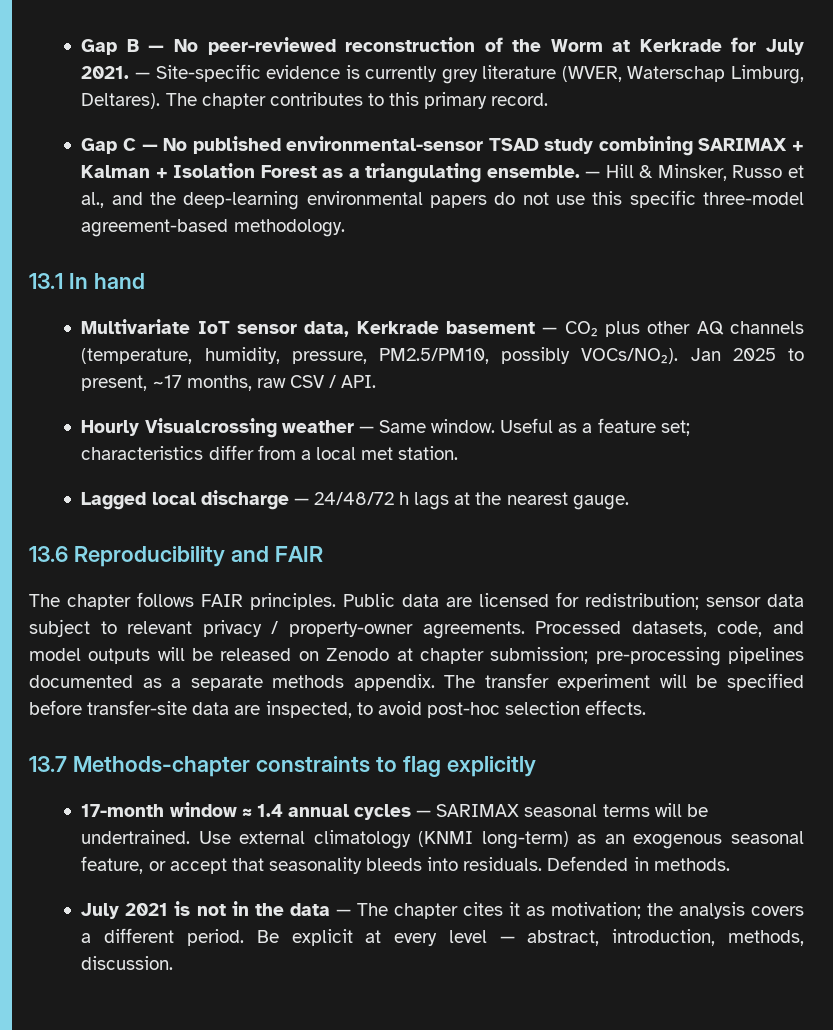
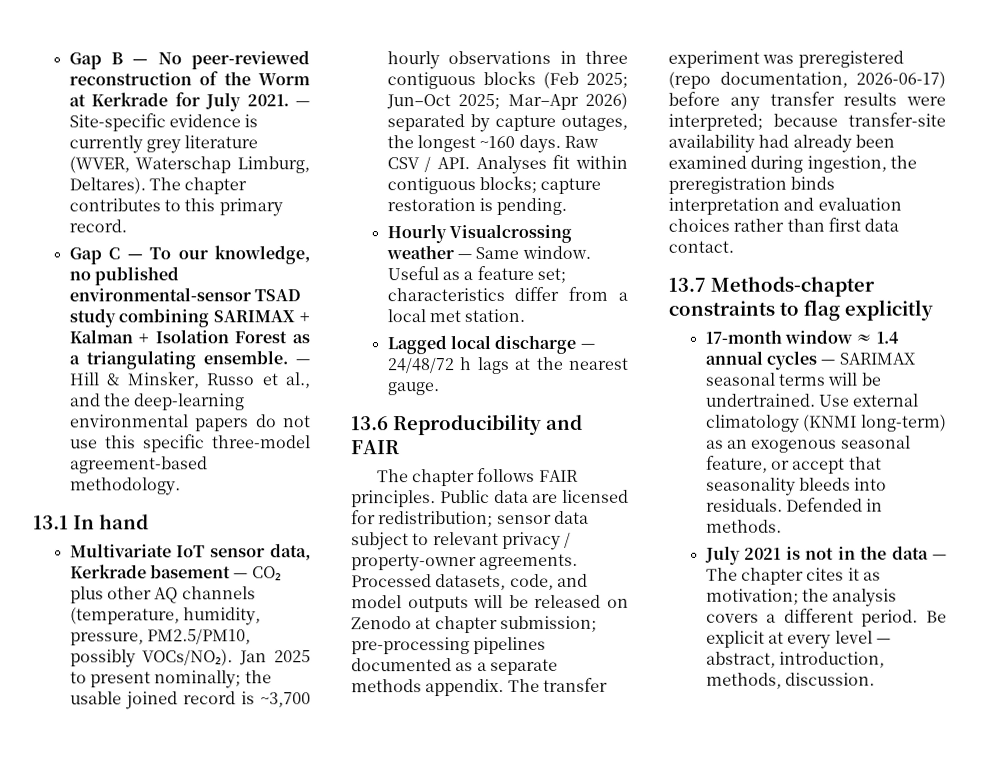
- Gap C — No published environmental-sensor TSAD study combining SARIMAX + Kalman + Isolation Forest as a triangulating ensemble.
+ Gap C — To our knowledge, no published environmental-sensor TSAD study combining SARIMAX + Kalman + Isolation Forest as a triangulating ensemble.
- Jan 2025 to present, ~17 months, raw CSV / API.
+ Jan 2025 to present nominally; the usable joined record is ~3,700 hourly observations in three contiguous blocks (Feb 2025; Jun–Oct 2025; Mar–Apr 2026) separated by capture outages, the longest ~160 days. Raw CSV / API. Analyses fit within contiguous blocks; capture restoration is pending.
- The transfer experiment will be specified before transfer-site data are inspected, to avoid post-hoc selection effects.
+ The transfer experiment was preregistered (repo documentation, 2026-06-17) before any transfer results were interpreted; because transfer-site availability had already been examined during ingestion, the preregistration binds interpretation and evaluation choices rather than first data contact.

